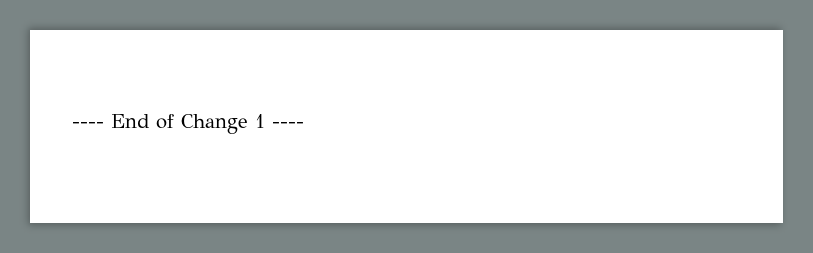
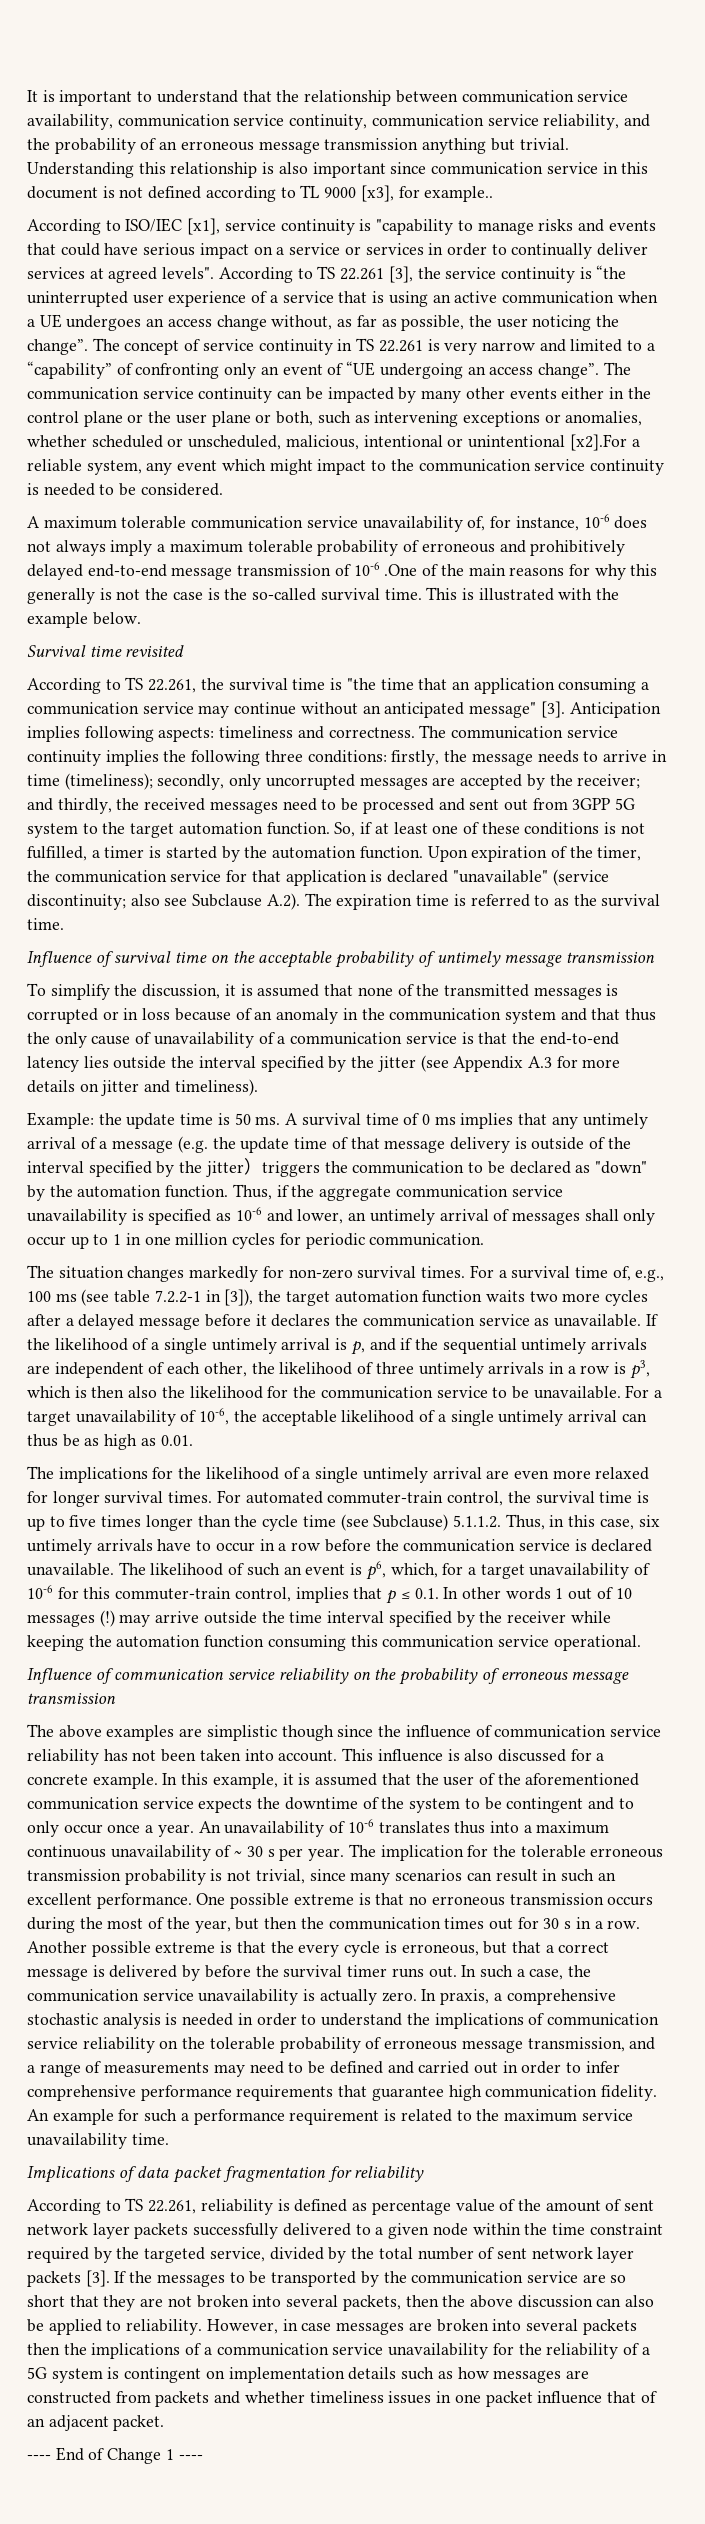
+ It is important to understand that the relationship between communication service availability, communication service continuity, communication service reliability, and the probability of an erroneous message transmission anything but trivial. Understanding this relationship is also important since communication service in this document is not defined according to TL 9000 [x3], for example..
+ According to ISO/IEC [x1], service continuity is "capability to manage risks and events that could have serious impact on a service or services in order to continually deliver services at agreed levels". According to TS 22.261 [3], the service continuity is “the uninterrupted user experience of a service that is using an active communication when a UE undergoes an access change without, as far as possible, the user noticing the change”. The concept of service continuity in TS 22.261 is very narrow and limited to a “capability” of confronting only an event of “UE undergoing an access change”. The communication service continuity can be impacted by many other events either in the control plane or the user plane or both, such as intervening exceptions or anomalies, whether scheduled or unscheduled, malicious, intentional or unintentional [x2].For a reliable system, any event which might impact to the communication service continuity is needed to be considered.
+ A maximum tolerable communication service unavailability of, for instance, 10-6 does not always imply a maximum tolerable probability of erroneous and prohibitively delayed end-to-end message transmission of 10-6 .One of the main reasons for why this generally is not the case is the so-called survival time. This is illustrated with the example below.
+ Survival time revisited
+ According to TS 22.261, the survival time is "the time that an application consuming a communication service may continue without an anticipated message" [3]. Anticipation implies following aspects: timeliness and correctness. The communication service continuity implies the following three conditions: firstly, the message needs to arrive in time (timeliness); secondly, only uncorrupted messages are accepted by the receiver; and thirdly, the received messages need to be processed and sent out from 3GPP 5G system to the target automation function. So, if at least one of these conditions is not fulfilled, a timer is started by the automation function. Upon expiration of the timer, the communication service for that application is declared "unavailable" (service discontinuity; also see Subclause A.2). The expiration time is referred to as the survival time.
+ Influence of survival time on the acceptable probability of untimely message transmission
+ To simplify the discussion, it is assumed that none of the transmitted messages is corrupted or in loss because of an anomaly in the communication system and that thus the only cause of unavailability of a communication service is that the end-to-end latency lies outside the interval specified by the jitter (see Appendix A.3 for more details on jitter and timeliness).
+ Example: the update time is 50 ms. A survival time of 0 ms implies that any untimely arrival of a message (e.g. the update time of that message delivery is outside of the interval specified by the jitter）triggers the communication to be declared as "down" by the automation function. Thus, if the aggregate communication service unavailability is specified as 10-6 and lower, an untimely arrival of messages shall only occur up to 1 in one million cycles for periodic communication.
+ The situation changes markedly for non-zero survival times. For a survival time of, e.g., 100 ms (see table 7.2.2-1 in [3]), the target automation function waits two more cycles after a delayed message before it declares the communication service as unavailable. If the likelihood of a single untimely arrival is p, and if the sequential untimely arrivals are independent of each other, the likelihood of three untimely arrivals in a row is p3, which is then also the likelihood for the communication service to be unavailable. For a target unavailability of 10-6, the acceptable likelihood of a single untimely arrival can thus be as high as 0.01.
+ The implications for the likelihood of a single untimely arrival are even more relaxed for longer survival times. For automated commuter-train control, the survival time is up to five times longer than the cycle time (see Subclause) 5.1.1.2. Thus, in this case, six untimely arrivals have to occur in a row before the communication service is declared unavailable. The likelihood of such an event is p6, which, for a target unavailability of 10-6 for this commuter-train control, implies that p ≤ 0.1. In other words 1 out of 10 messages (!) may arrive outside the time interval specified by the receiver while keeping the automation function consuming this communication service operational.
+ Influence of communication service reliability on the probability of erroneous message transmission
+ The above examples are simplistic though since the influence of communication service reliability has not been taken into account. This influence is also discussed for a concrete example. In this example, it is assumed that the user of the aforementioned communication service expects the downtime of the system to be contingent and to only occur once a year. An unavailability of 10-6 translates thus into a maximum continuous unavailability of ~ 30 s per year. The implication for the tolerable erroneous transmission probability is not trivial, since many scenarios can result in such an excellent performance. One possible extreme is that no erroneous transmission occurs during the most of the year, but then the communication times out for 30 s in a row. Another possible extreme is that the every cycle is erroneous, but that a correct message is delivered by before the survival timer runs out. In such a case, the communication service unavailability is actually zero. In praxis, a comprehensive stochastic analysis is needed in order to understand the implications of communication service reliability on the tolerable probability of erroneous message transmission, and a range of measurements may need to be defined and carried out in order to infer comprehensive performance requirements that guarantee high communication fidelity. An example for such a performance requirement is related to the maximum service unavailability time.
+ Implications of data packet fragmentation for reliability
+ According to TS 22.261, reliability is defined as percentage value of the amount of sent network layer packets successfully delivered to a given node within the time constraint required by the targeted service, divided by the total number of sent network layer packets [3]. If the messages to be transported by the communication service are so short that they are not broken into several packets, then the above discussion can also be applied to reliability. However, in case messages are broken into several packets then the implications of a communication service unavailability for the reliability of a 5G system is contingent on implementation details such as how messages are constructed from packets and whether timeliness issues in one packet influence that of an adjacent packet.

